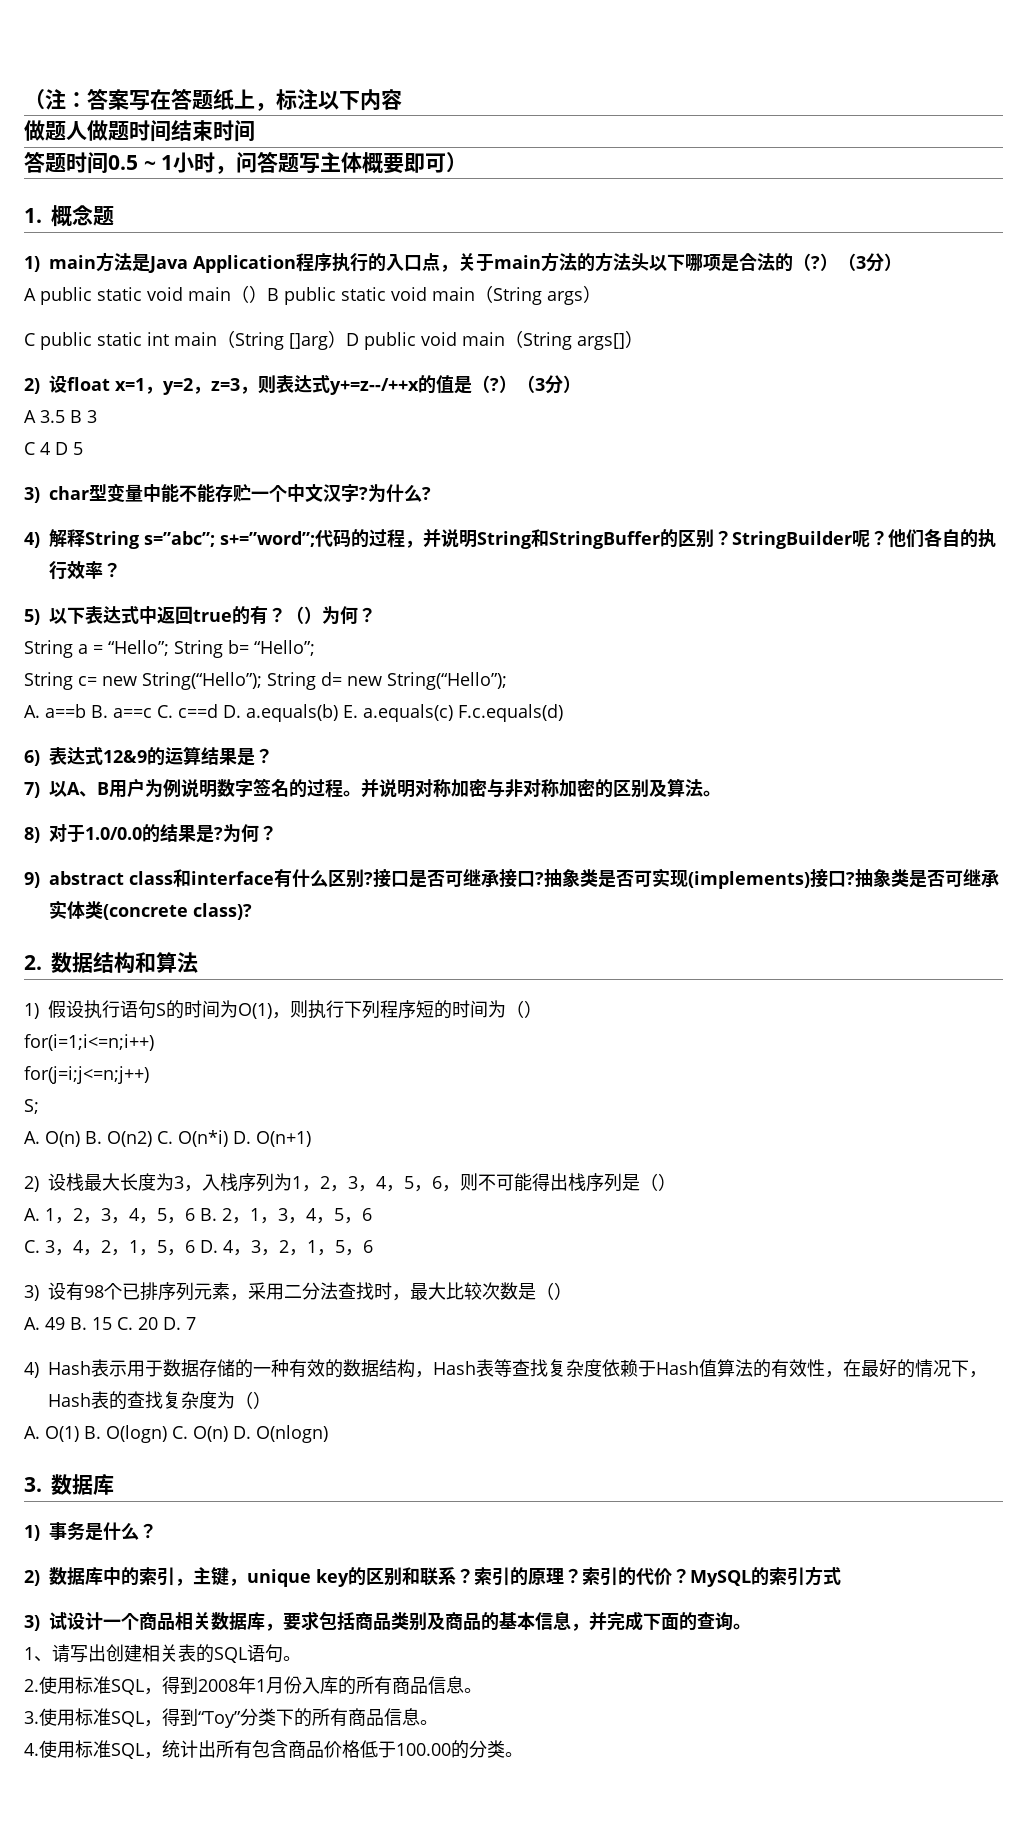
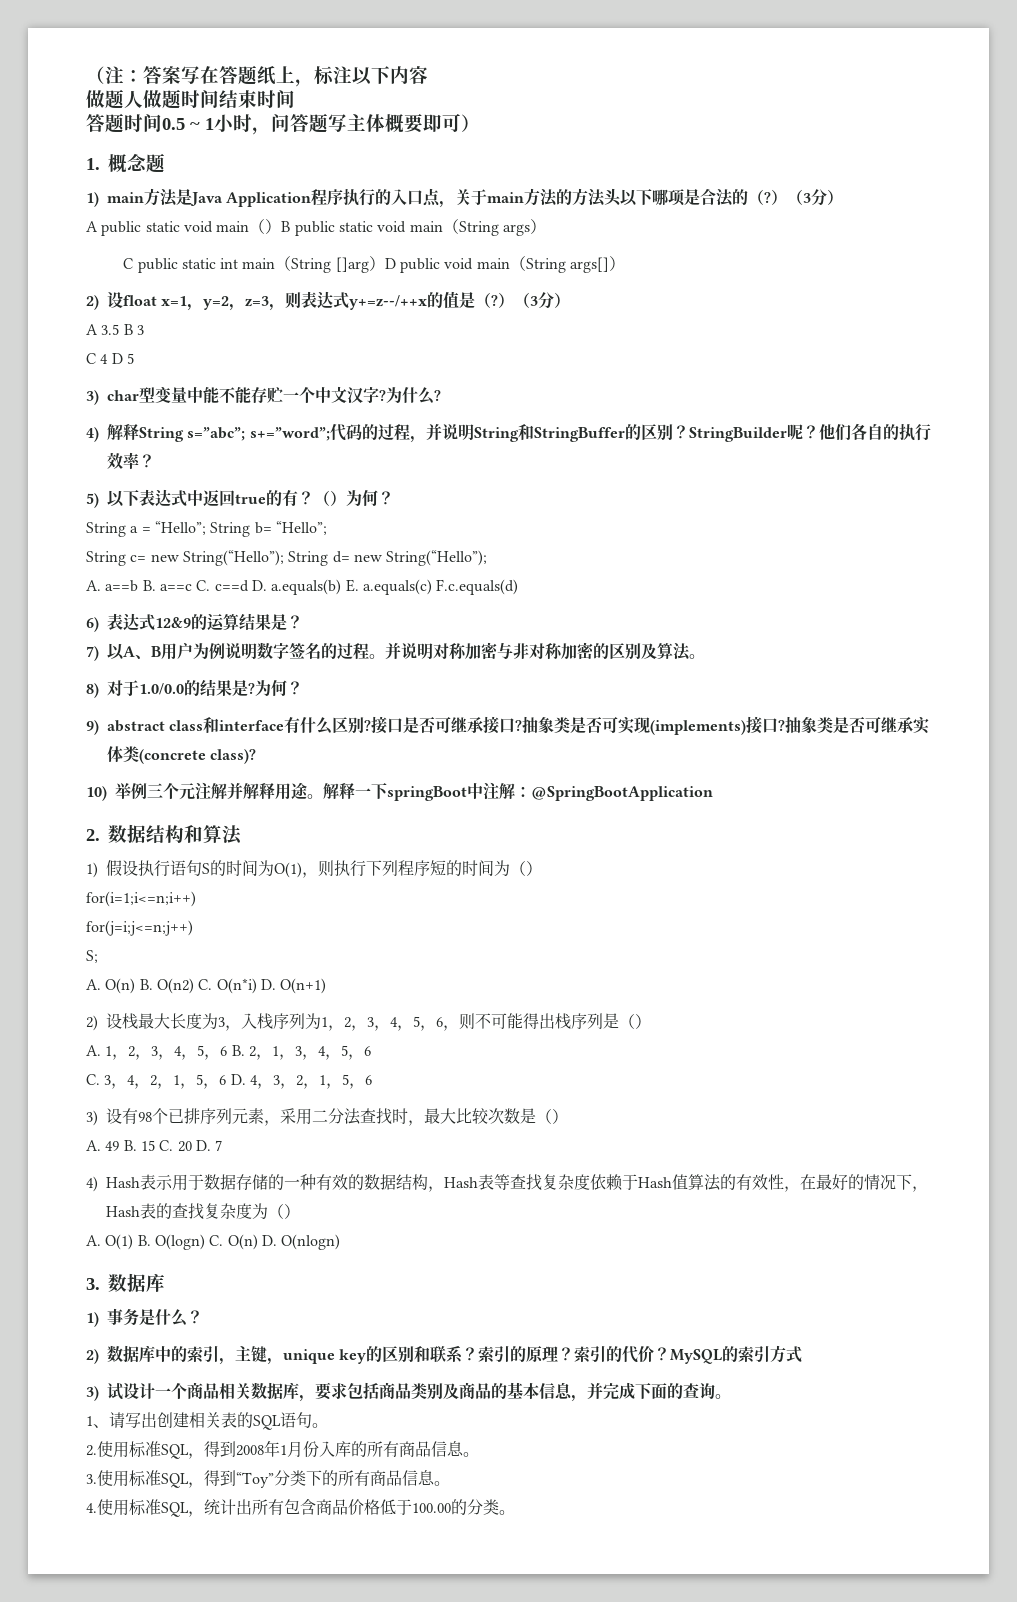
+ 10)举例三个元注解并解释用途。解释一下springBoot中注解：@SpringBootApplication

